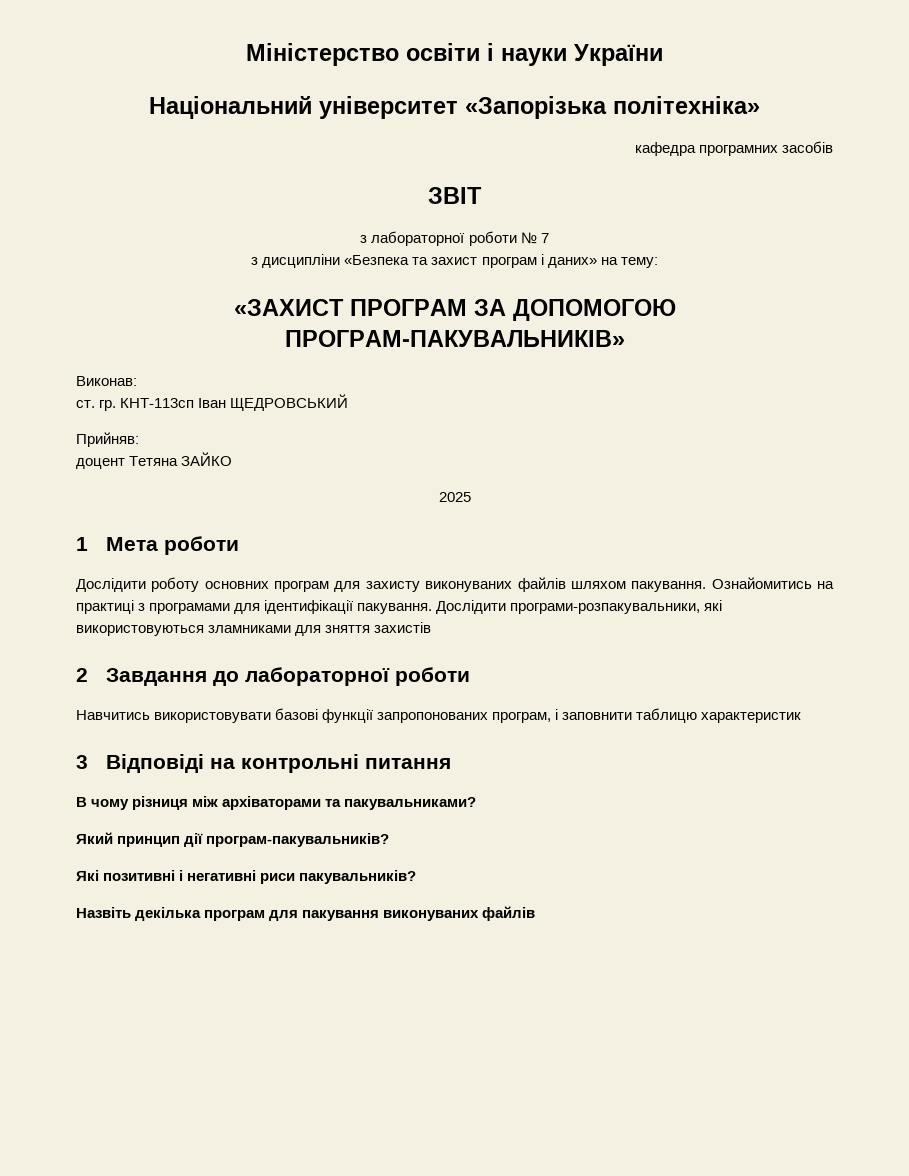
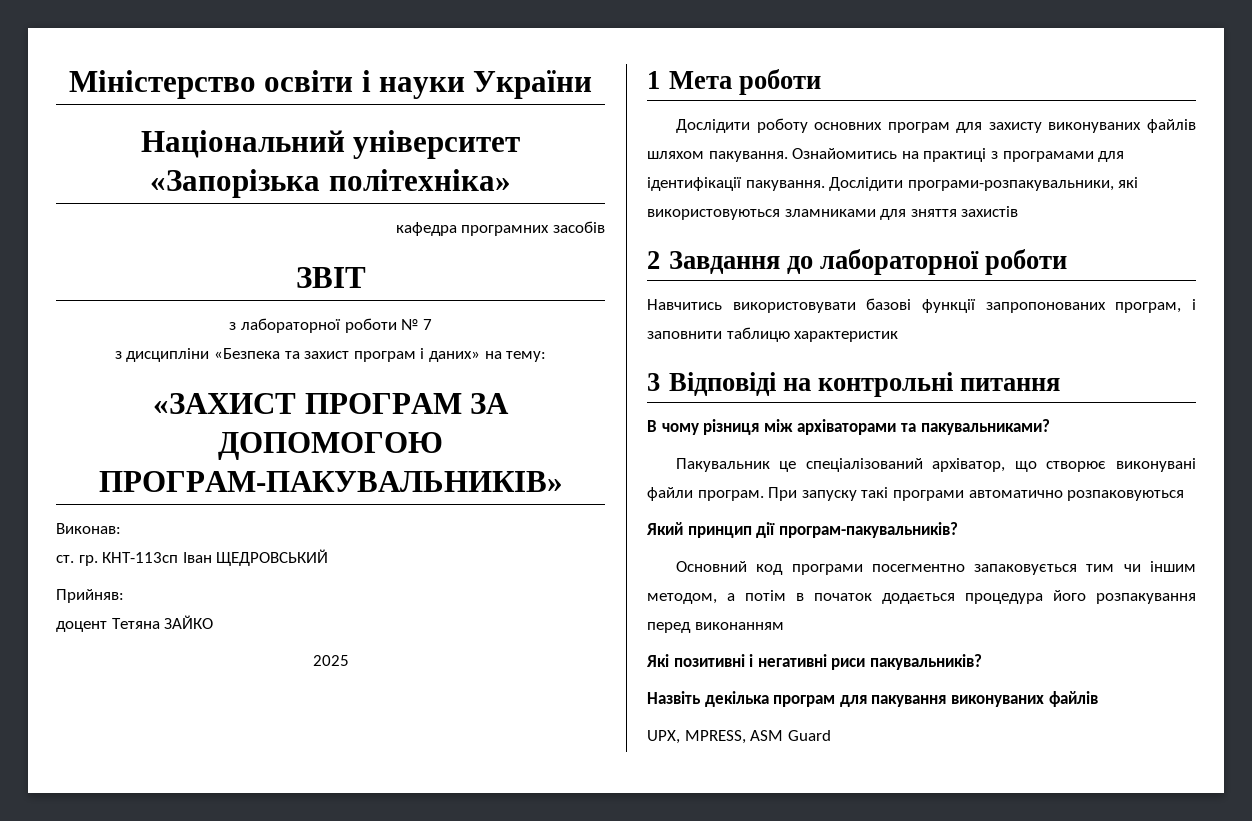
+ Пакувальник це спеціалізований архіватор, що створює виконувані файли програм. При запуску такі програми автоматично розпаковуються
  Який принцип дії програм-пакувальників?
+ Основний код програми посегментно запаковується тим чи іншим методом, а потім в початок додається процедура його розпакування перед виконанням
+ UPX, MPRESS, ASM Guard

